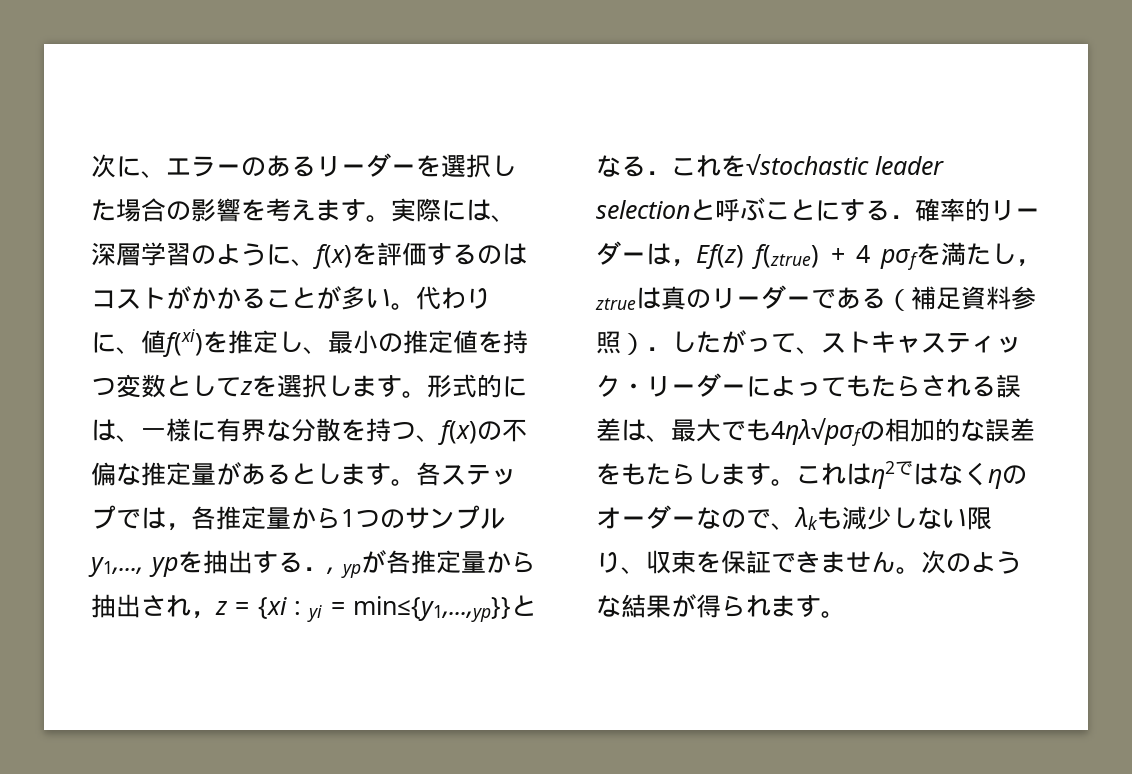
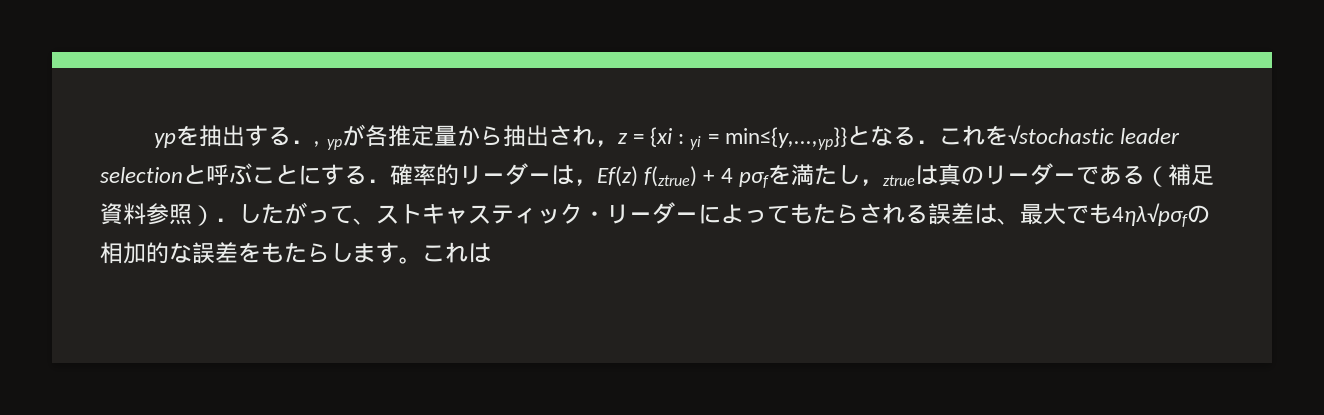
- 次に、エラーのあるリーダーを選択した場合の影響を考えます。実際には、深層学習のように、f(x)を評価するのはコストがかかることが多い。代わりに、値f(xi)を推定し、最小の推定値を持つ変数としてzを選択します。形式的には、一様に有界な分散を持つ、f(x)の不偏な推定量があるとします。各ステップでは，各推定量から1つのサンプルy1,..., ypを抽出する．, ypが各推定量から抽出され，z = {xi :
+ ypを抽出する．, ypが各推定量から抽出され，z = {xi :
- yi = min≤{y1,...,yp}}となる．これを√stochastic leader selectionと呼ぶことにする．確率的リーダーは，Ef(z) f(ztrue) + 4 pσfを満たし，ztrueは真のリーダーである（補足資料参照）．したがって、ストキャスティック・リーダーによってもたらされる誤差は、最大でも4ηλ√pσfの相加的な誤差をもたらします。
+ yi = min≤{y,...,yp}}となる．これを√stochastic leader selectionと呼ぶことにする．確率的リーダーは，Ef(z) f(ztrue) + 4 pσfを満たし，ztrueは真のリーダーである（補足資料参照）．したがって、ストキャスティック・リーダーによってもたらされる誤差は、最大でも4ηλ√pσfの相加的な誤差をもたらします。
- これはη2ではなくηのオーダーなので、λkも減少しない限り、収束を保証できません。次のような結果が得られます。
+ これは

